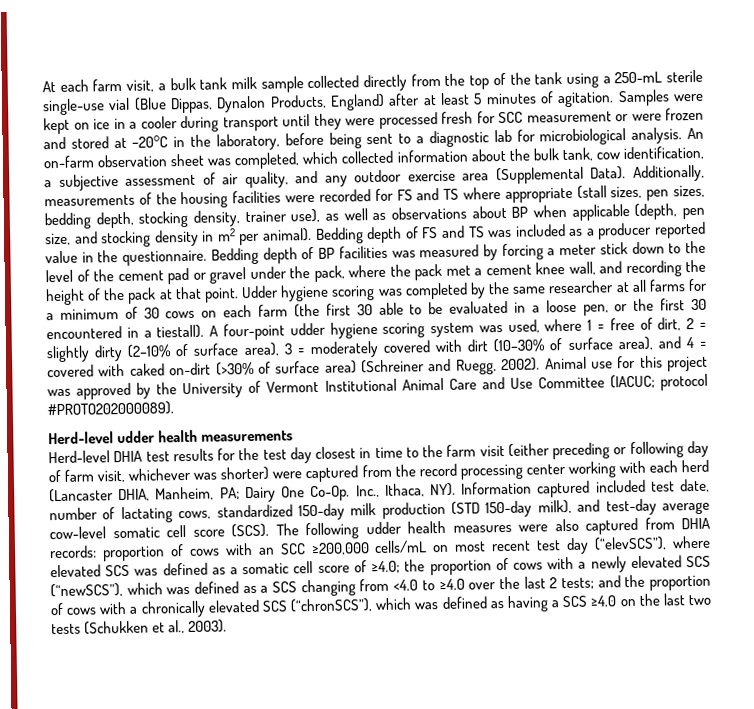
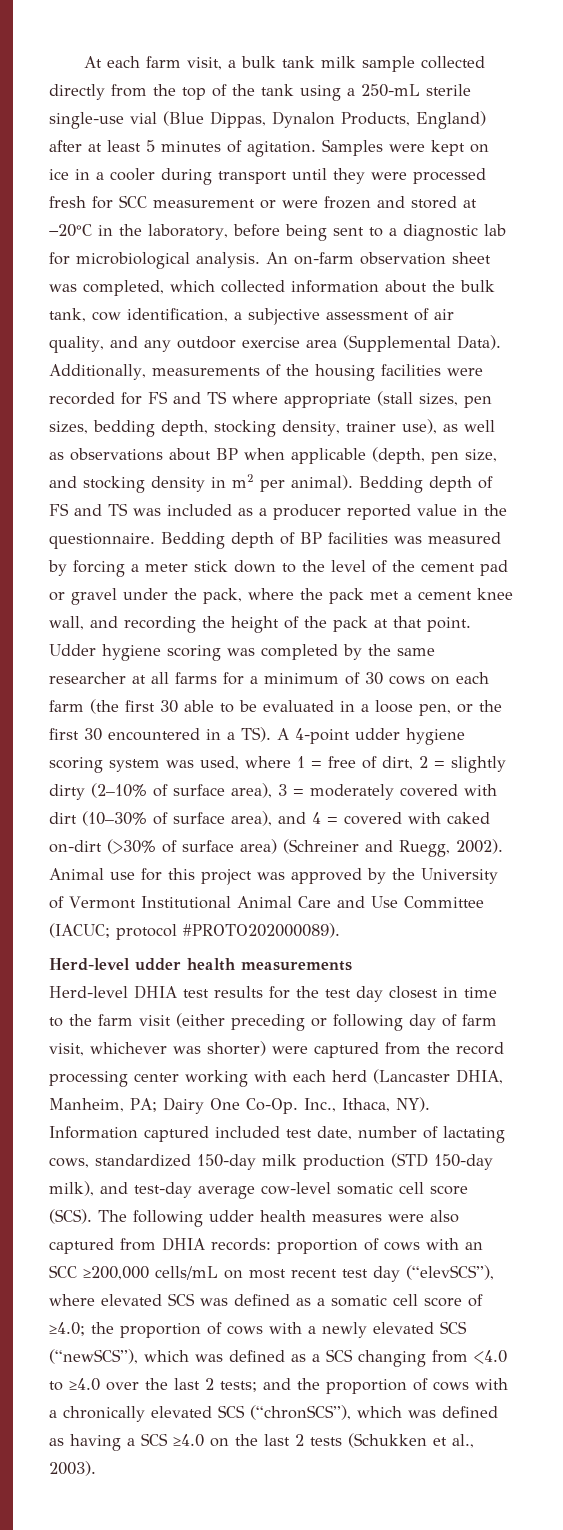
- Udder hygiene scoring was completed by the same researcher at all farms for a minimum of 30 cows on each farm (the first 30 able to be evaluated in a loose pen, or the first 30 encountered in a tiestall). A four-point udder hygiene scoring system was used, where 1 = free of dirt, 2 = slightly dirty (2–10% of surface area), 3 = moderately covered with dirt (10–30% of surface area), and 4 = covered with caked on-dirt (>30% of surface area) (Schreiner and Ruegg, 2002).
+ Udder hygiene scoring was completed by the same researcher at all farms for a minimum of 30 cows on each farm (the first 30 able to be evaluated in a loose pen, or the first 30 encountered in a TS). A 4-point udder hygiene scoring system was used, where 1 = free of dirt, 2 = slightly dirty (2–10% of surface area), 3 = moderately covered with dirt (10–30% of surface area), and 4 = covered with caked on-dirt (>30% of surface area) (Schreiner and Ruegg, 2002).
- and the proportion of cows with a chronically elevated SCS (“chronSCS”), which was defined as having a SCS ≥4.0 on the last two tests (Schukken et al., 2003).
+ and the proportion of cows with a chronically elevated SCS (“chronSCS”), which was defined as having a SCS ≥4.0 on the last 2 tests (Schukken et al., 2003).

